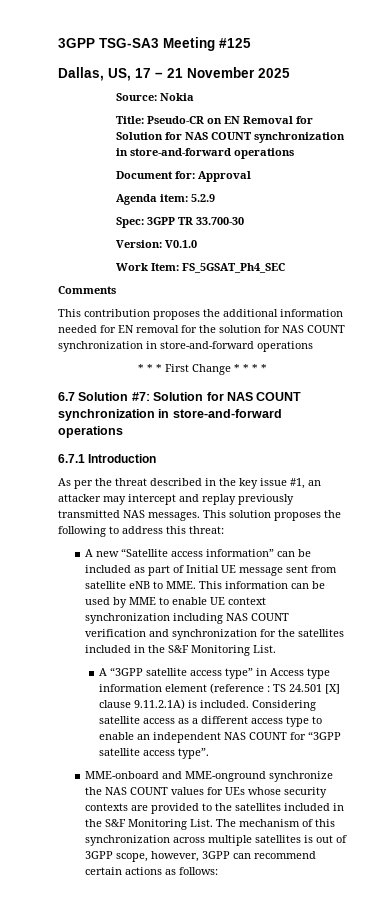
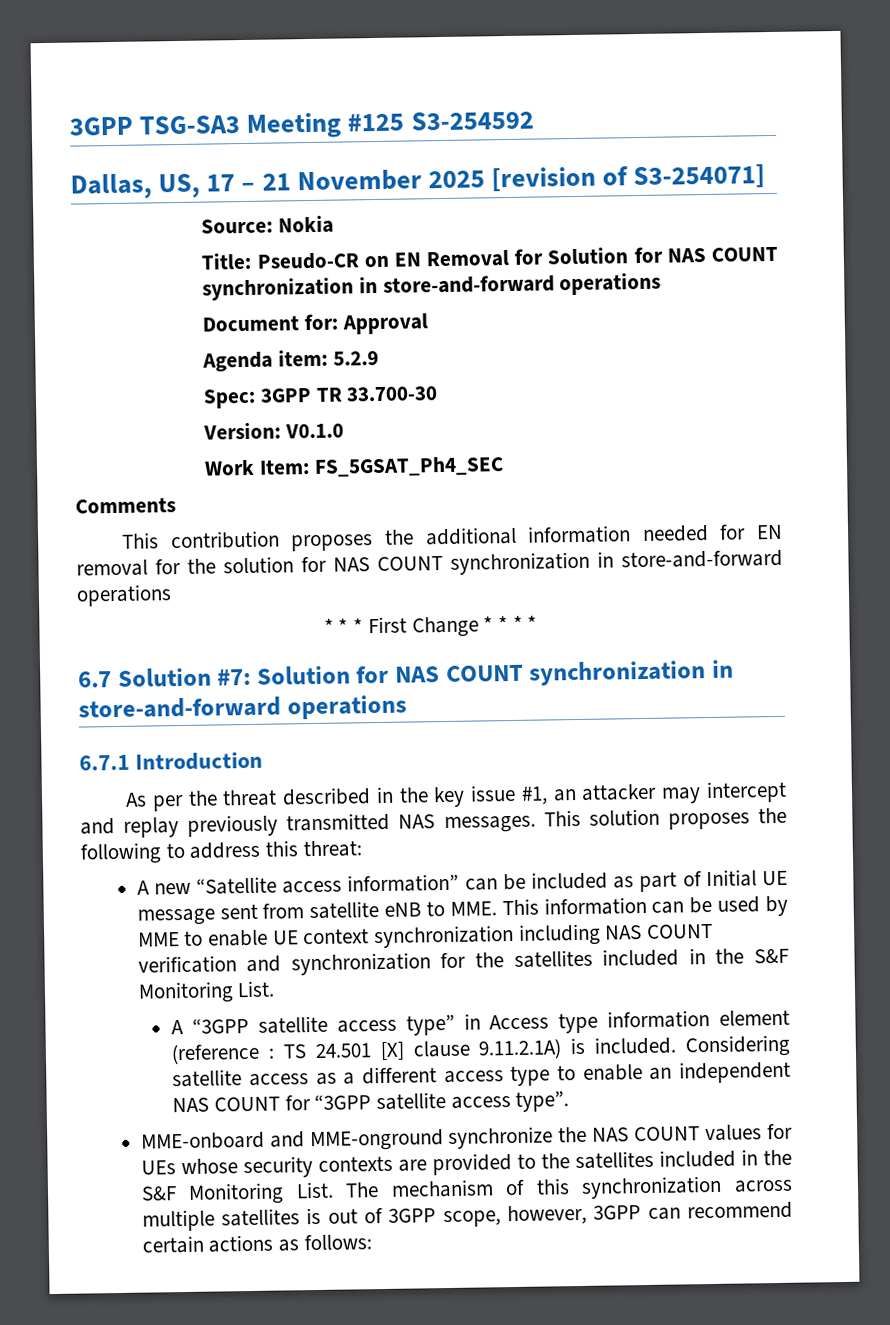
- 3GPP TSG-SA3 Meeting #125
+ 3GPP TSG-SA3 Meeting #125 S3-254592
- Dallas, US, 17 – 21 November 2025
+ Dallas, US, 17 – 21 November 2025 [revision of S3-254071]

